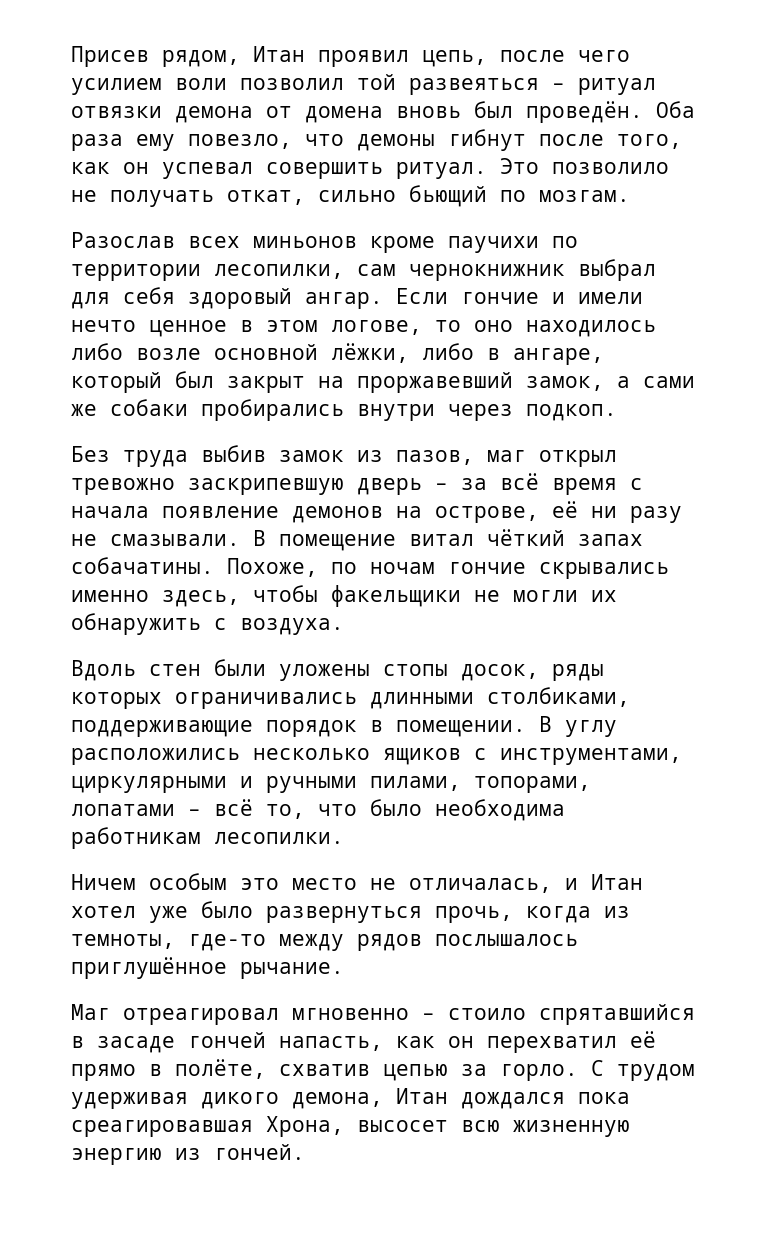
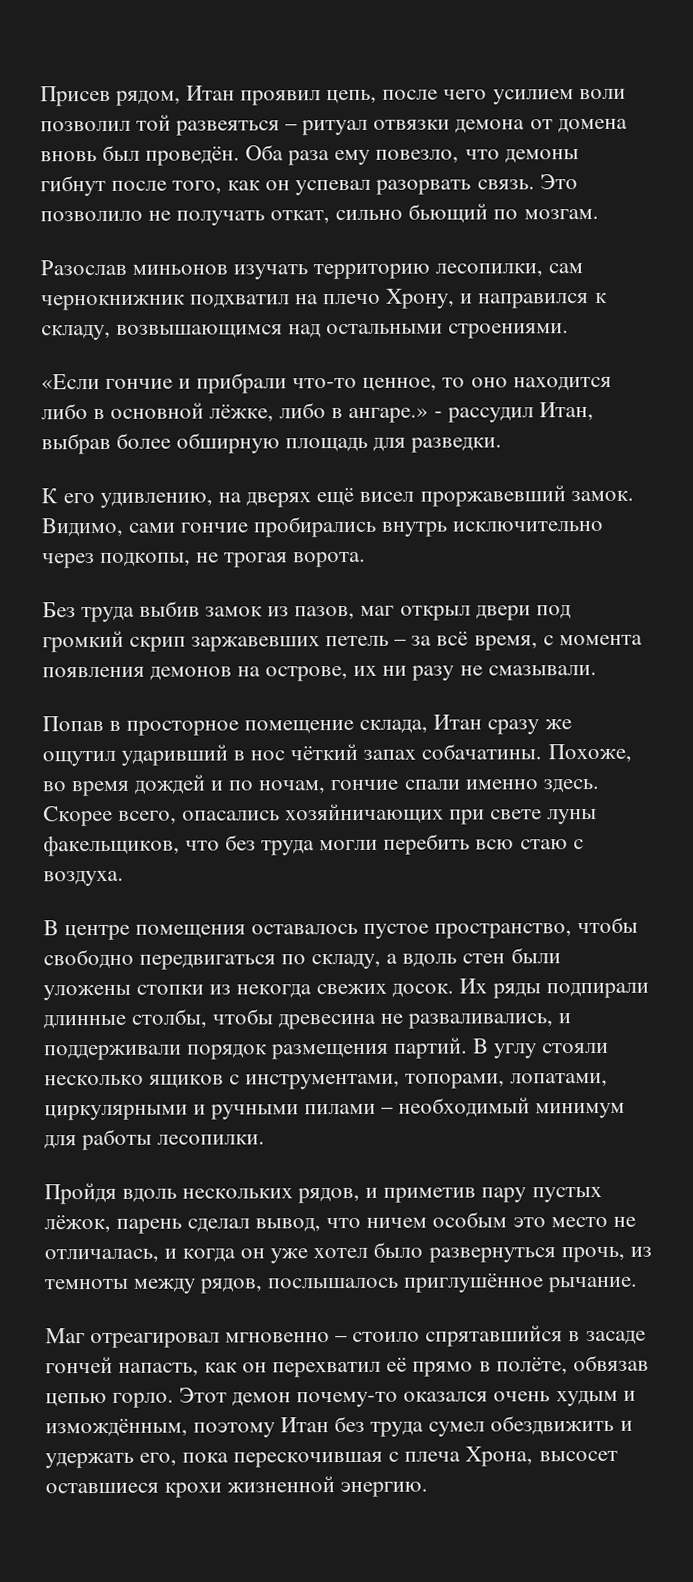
- Оба раза ему повезло, что демоны гибнут после того, как он успевал совершить ритуал.
+ Оба раза ему повезло, что демоны гибнут после того, как он успевал разорвать связь.
- Разослав всех миньонов кроме паучихи по территории лесопилки, сам чернокнижник выбрал для себя здоровый ангар. Если гончие и имели нечто ценное в этом логове, то оно находилось либо возле основной лёжки, либо в ангаре, который был закрыт на проржавевший замок, а сами же собаки пробирались внутри через подкоп.
+ Разослав миньонов изучать территорию лесопилки, сам чернокнижник подхватил на плечо Хрону, и направился к складу, возвышающимся над остальными строениями.
+ «Если гончие и прибрали что-то ценное, то оно находится либо в основной лёжке, либо в ангаре.» - рассудил Итан, выбрав более обширную площадь для разведки.
+ К его удивлению, на дверях ещё висел проржавевший замок. Видимо, сами гончие пробирались внутрь исключительно через подкопы, не трогая ворота.
- Без труда выбив замок из пазов, маг открыл тревожно заскрипевшую дверь – за всё время с начала появление демонов на острове, её ни разу не смазывали. В помещение витал чёткий запах собачатины. Похоже, по ночам гончие скрывались именно здесь, чтобы факельщики не могли их обнаружить с воздуха.
- Вдоль стен были уложены стопы досок, ряды которых ограничивались длинными столбиками, поддерживающие порядок в помещении.
+ Без труда выбив замок из пазов, маг открыл двери под громкий скрип заржавевших петель – за всё время, с момента появления демонов на острове, их ни разу не смазывали.
+ Попав в просторное помещение склада, Итан сразу же ощутил ударивший в нос чёткий запах собачатины. Похоже, во время дождей и по ночам, гончие спали именно здесь. Скорее всего, опасались хозяйничающих при свете луны факельщиков, что без труда могли перебить всю стаю с воздуха.
+ В центре помещения оставалось пустое пространство, чтобы свободно передвигаться по складу, а вдоль стен были уложены стопки из некогда свежих досок. Их ряды подпирали длинные столбы, чтобы древесина не разваливались, и поддерживали порядок размещения партий.
- В углу расположились несколько ящиков с инструментами, циркулярными и ручными пилами, топорами, лопатами – всё то, что было необходима работникам лесопилки.
- Ничем особым это место не отличалась, и Итан хотел уже было развернуться прочь, когда из темноты, где-то между рядов послышалось приглушённое рычание.
+ В углу стояли несколько ящиков с инструментами, топорами, лопатами, циркулярными и ручными пилами – необходимый минимум для работы лесопилки.
+ Пройдя вдоль нескольких рядов, и приметив пару пустых лёжок, парень сделал вывод, что ничем особым это место не отличалась, и когда он уже хотел было развернуться прочь, из темноты между рядов, послышалось приглушённое рычание.
- Маг отреагировал мгновенно – стоило спрятавшийся в засаде гончей напасть, как он перехватил её прямо в полёте, схватив цепью за горло. С трудом удерживая дикого демона, Итан дождался пока среагировавшая Хрона, высосет всю жизненную энергию из гончей.
+ Маг отреагировал мгновенно – стоило спрятавшийся в засаде гончей напасть, как он перехватил её прямо в полёте, обвязав цепью горло. Этот демон почему-то оказался очень худым и измождённым, поэтому Итан без труда сумел обездвижить и удержать его, пока перескочившая с плеча Хрона, высосет оставшиеся крохи жизненной энергию.

